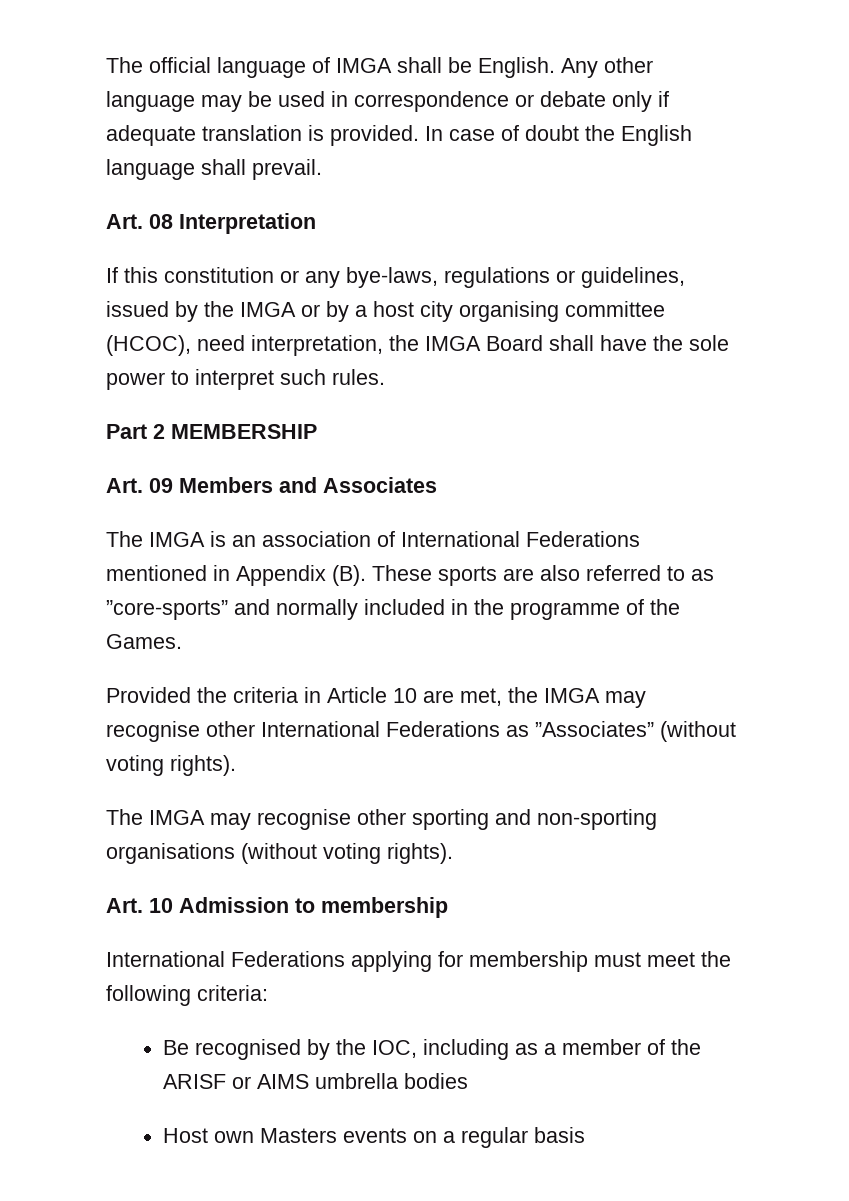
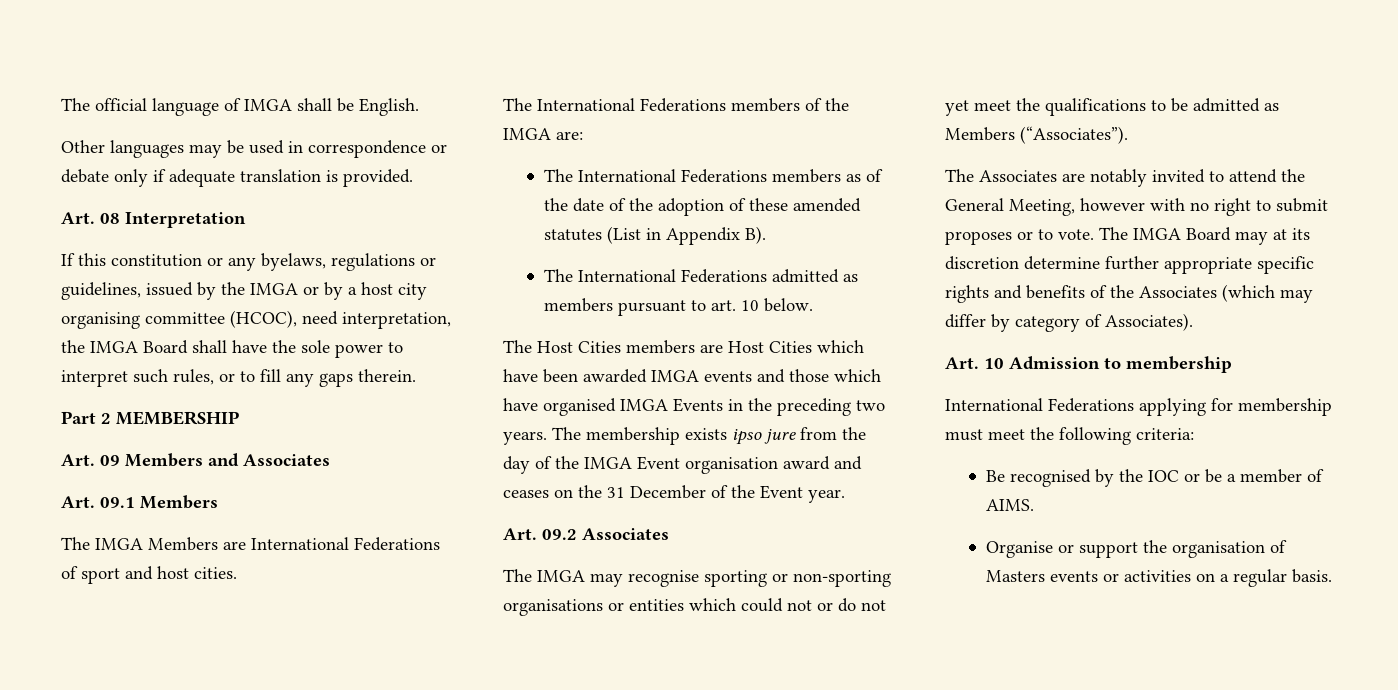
- The official language of IMGA shall be English. Any other language may be used in correspondence or debate only if adequate translation is provided. In case of doubt the English language shall prevail.
+ The official language of IMGA shall be English.
+ Other languages may be used in correspondence or debate only if adequate translation is provided.
- If this constitution or any bye-laws, regulations or guidelines, issued by the IMGA or by a host city organising committee (HCOC), need interpretation, the IMGA Board shall have the sole power to interpret such rules.
+ If this constitution or any byelaws, regulations or guidelines, issued by the IMGA or by a host city organising committee (HCOC), need interpretation, the IMGA Board shall have the sole power to interpret such rules, or to fill any gaps therein.
- The IMGA is an association of International Federations mentioned in Appendix (B). These sports are also referred to as ”core-sports” and normally included in the programme of the Games.
- Provided the criteria in Article 10 are met, the IMGA may recognise other International Federations as ”Associates” (without voting rights).
- The IMGA may recognise other sporting and non-sporting organisations (without voting rights).
+ Art. 09.1 Members
+ The IMGA Members are International Federations of sport and host cities.
+ The International Federations members of the IMGA are:
+ The International Federations members as of the date of the adoption of these amended statutes (List in Appendix B).
+ The International Federations admitted as members pursuant to art. 10 below.
+ The Host Cities members are Host Cities which have been awarded IMGA events and those which have organised IMGA Events in the preceding two years. The membership exists ipso jure from the day of the IMGA Event organisation award and ceases on the 31 December of the Event year.
+ Art. 09.2 Associates
+ The IMGA may recognise sporting or non-sporting organisations or entities which could not or do not yet meet the qualifications to be admitted as Members (“Associates”).
+ The Associates are notably invited to attend the General Meeting, however with no right to submit proposes or to vote. The IMGA Board may at its discretion determine further appropriate specific rights and benefits of the Associates (which may differ by category of Associates).
- Be recognised by the IOC, including as a member of the ARISF or AIMS umbrella bodies
- Host own Masters events on a regular basis
+ Be recognised by the IOC or be a member of AIMS.
+ Organise or support the organisation of Masters events or activities on a regular basis.

